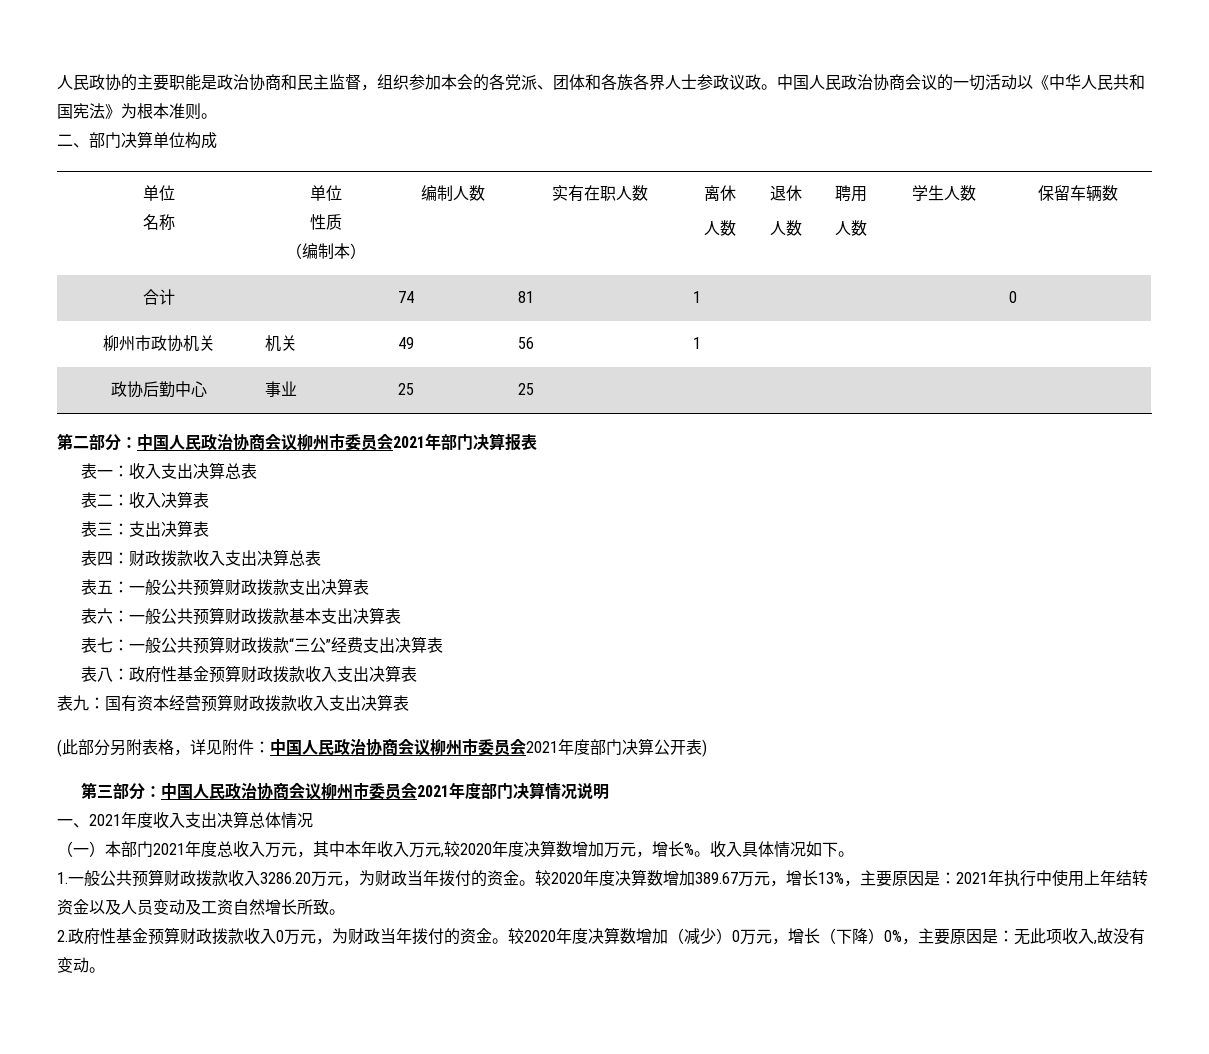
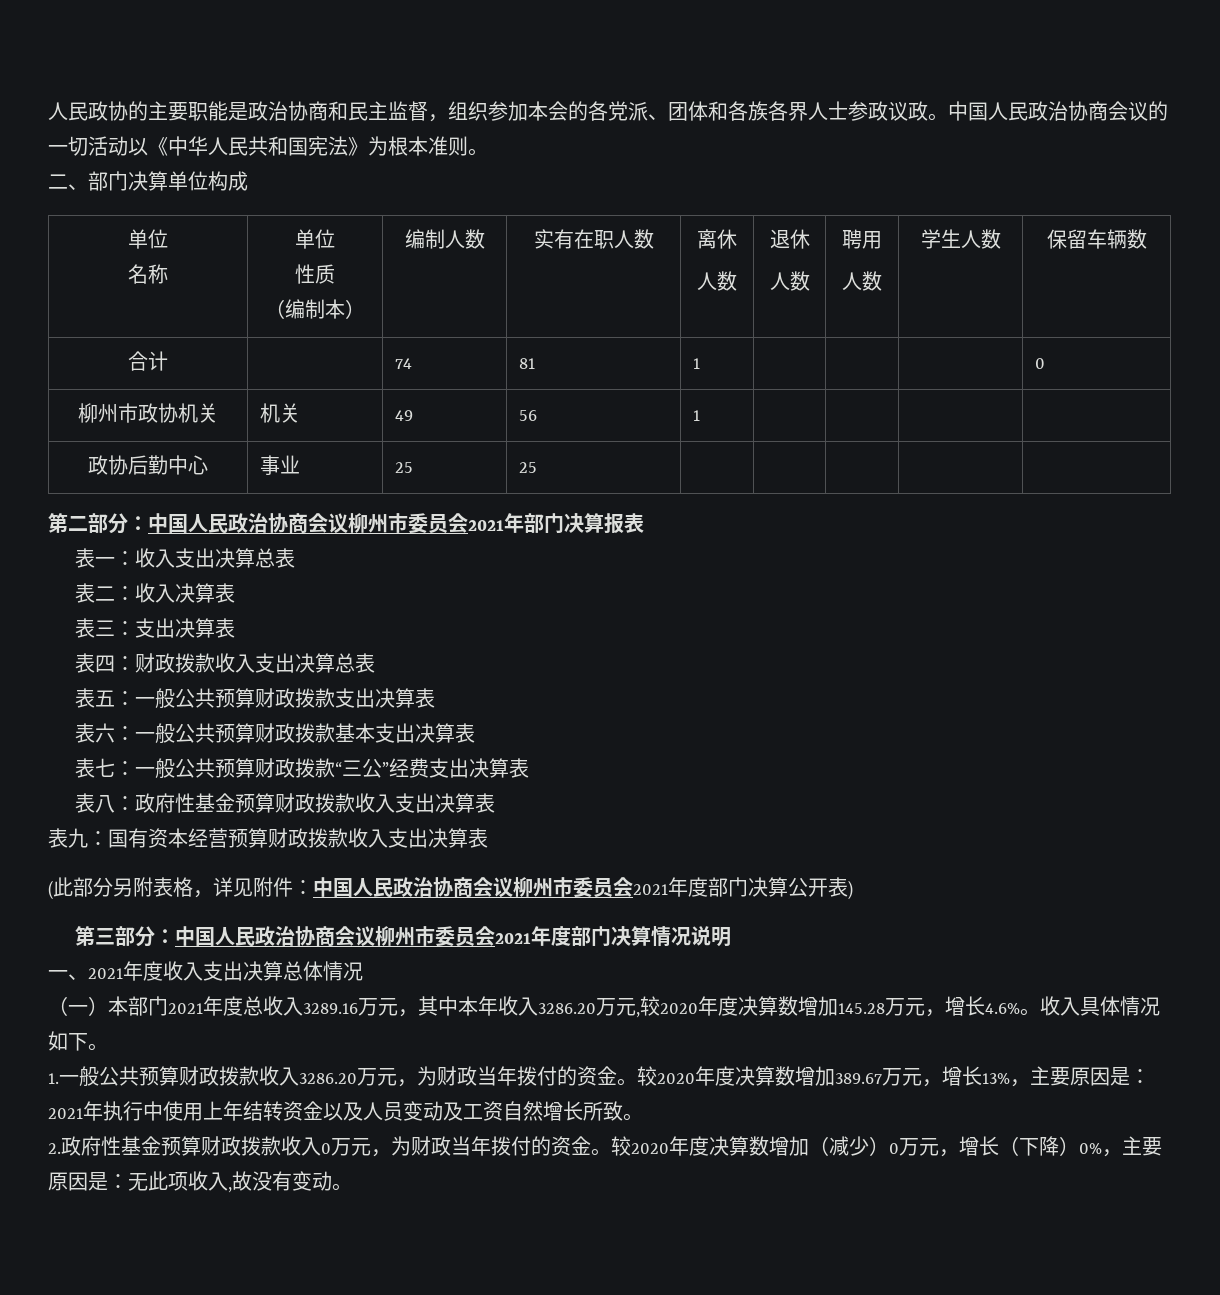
- （一）本部门2021年度总收入万元，其中本年收入万元,较2020年度决算数增加万元，增长%。
+ （一）本部门2021年度总收入3289.16万元，其中本年收入3286.20万元,较2020年度决算数增加145.28万元，增长4.6%。

